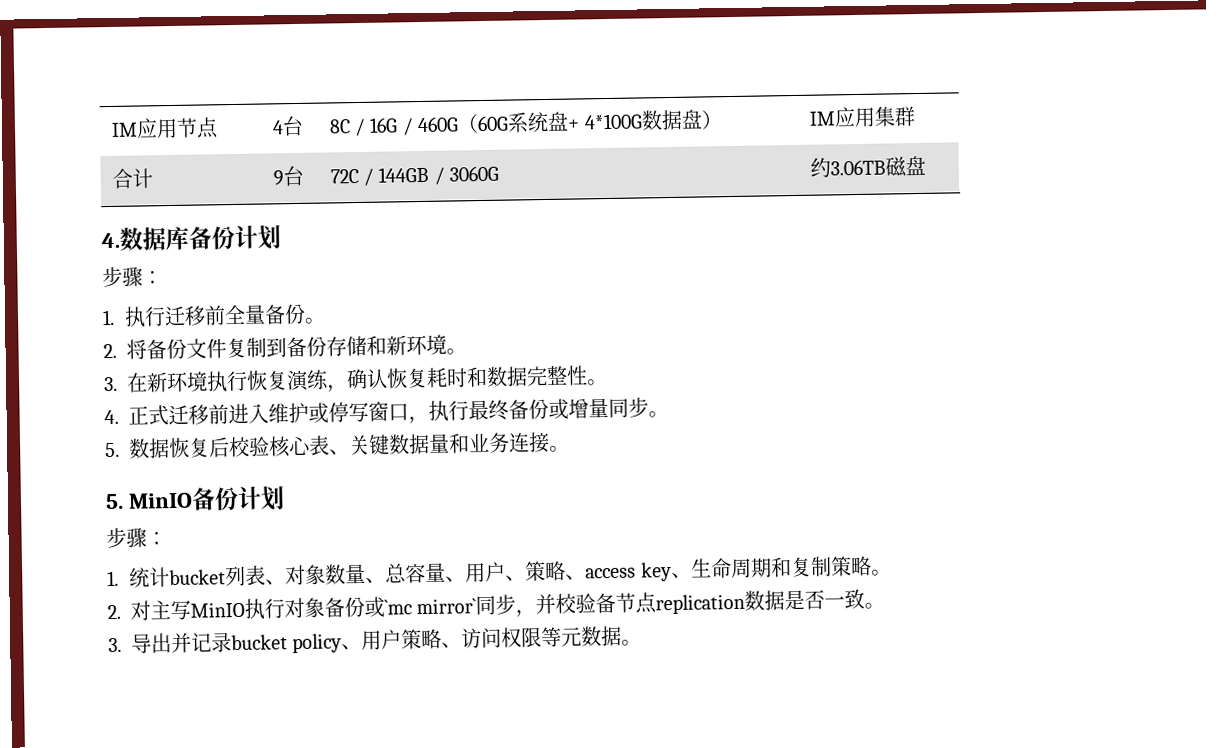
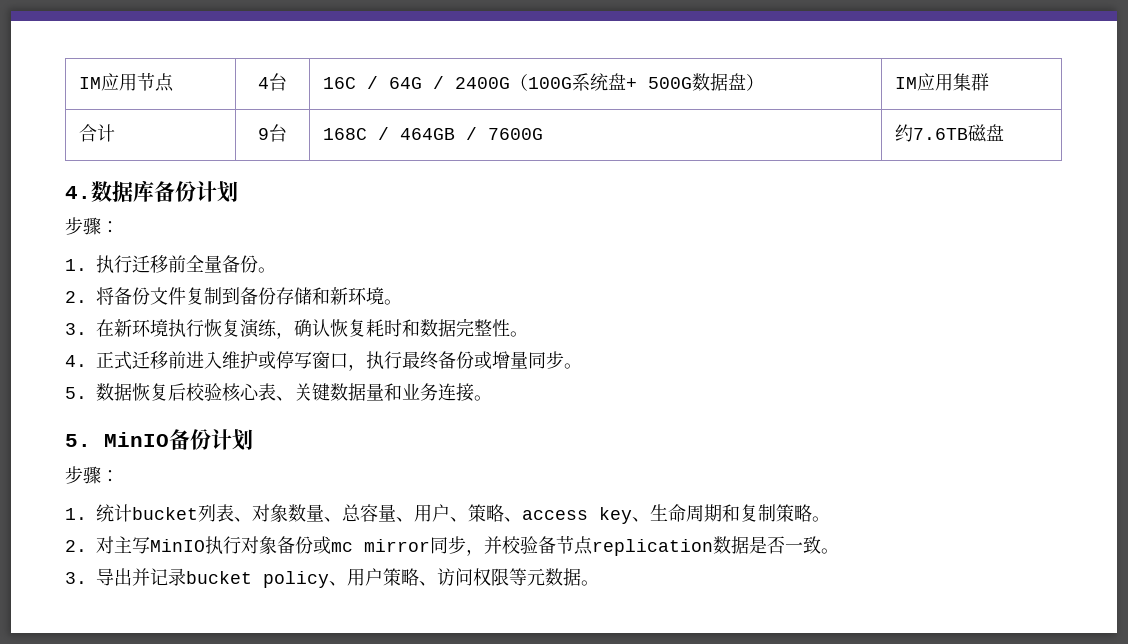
- IM应用节点 | 4台 | 8C / 16G / 460G（60G系统盘+ 4*100G数据盘） | IM应用集群
+ IM应用节点 | 4台 | 16C / 64G / 2400G（100G系统盘+ 500G数据盘） | IM应用集群
- 合计 | 9台 | 72C / 144GB / 3060G | 约3.06TB磁盘
+ 合计 | 9台 | 168C / 464GB / 7600G | 约7.6TB磁盘
- 2.对主写MinIO执行对象备份或`mc mirror`同步，并校验备节点replication数据是否一致。
+ 2.对主写MinIO执行对象备份或mc mirror同步，并校验备节点replication数据是否一致。

